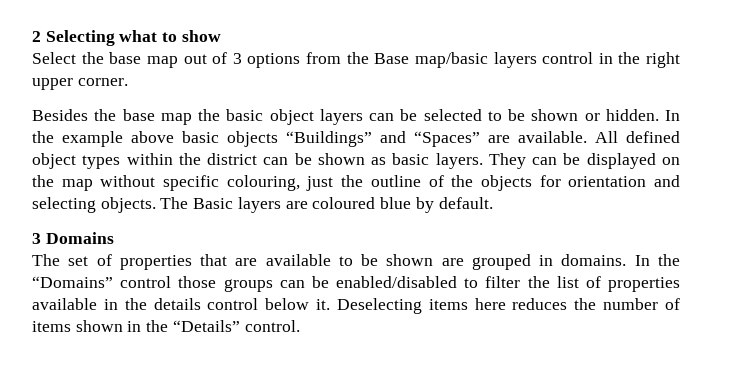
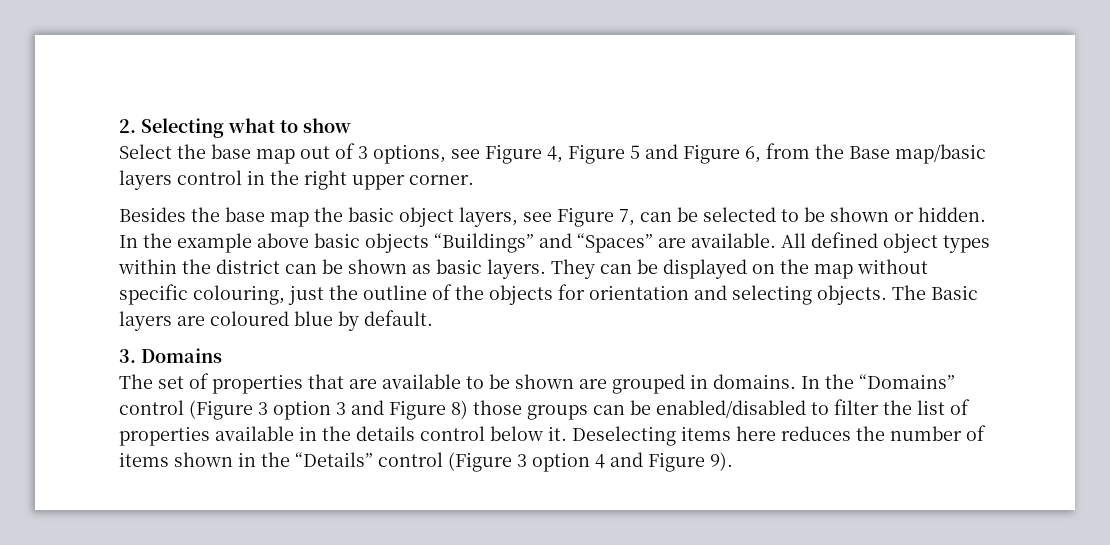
- 2 Selecting what to show
+ 2. Selecting what to show
- Select the base map out of 3 options from the Base map/basic layers control in the right upper corner.
+ Select the base map out of 3 options, see Figure 4, Figure 5 and Figure 6, from the Base map/basic layers control in the right upper corner.
- Besides the base map the basic object layers can be selected to be shown or hidden.
+ Besides the base map the basic object layers, see Figure 7, can be selected to be shown or hidden.
- 3 Domains
+ 3. Domains
- In the “Domains” control those groups can be enabled/disabled to filter the list of properties available in the details control below it.
+ In the “Domains” control (Figure 3 option 3 and Figure 8) those groups can be enabled/disabled to filter the list of properties available in the details control below it.
- Deselecting items here reduces the number of items shown in the “Details” control.
+ Deselecting items here reduces the number of items shown in the “Details” control (Figure 3 option 4 and Figure 9).

